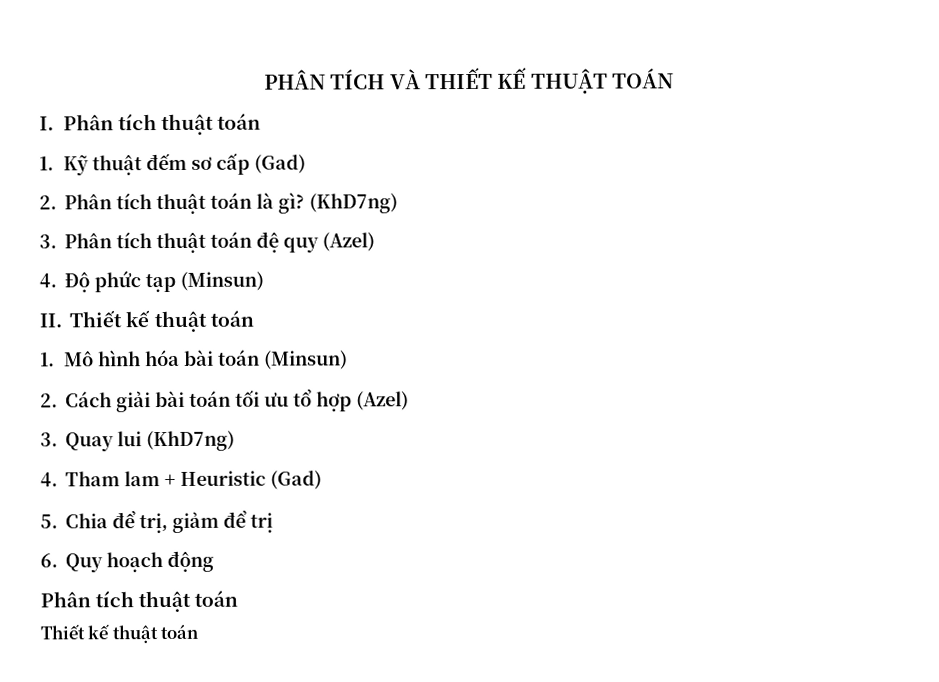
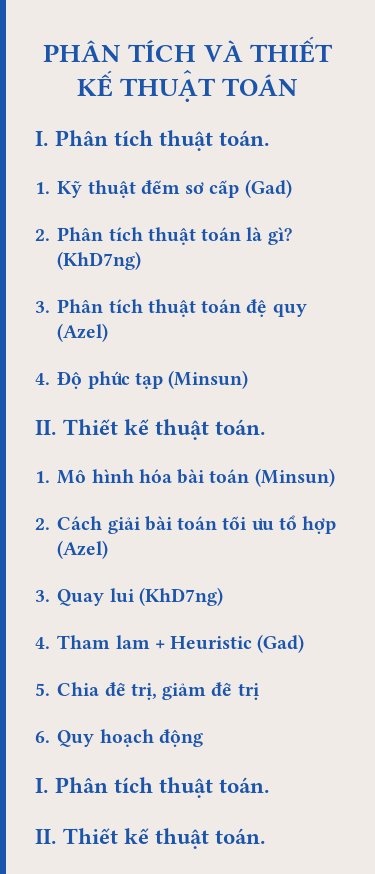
  PHÂN TÍCH VÀ THIẾT KẾ THUẬT TOÁN
- I. Phân tích thuật toán
+ I. Phân tích thuật toán.
  4. Độ phức tạp (Minsun)
- II. Thiết kế thuật toán
+ II. Thiết kế thuật toán.
  6. Quy hoạch động
- Phân tích thuật toán
- Thiết kế thuật toán
+ I. Phân tích thuật toán.
+ II. Thiết kế thuật toán.

